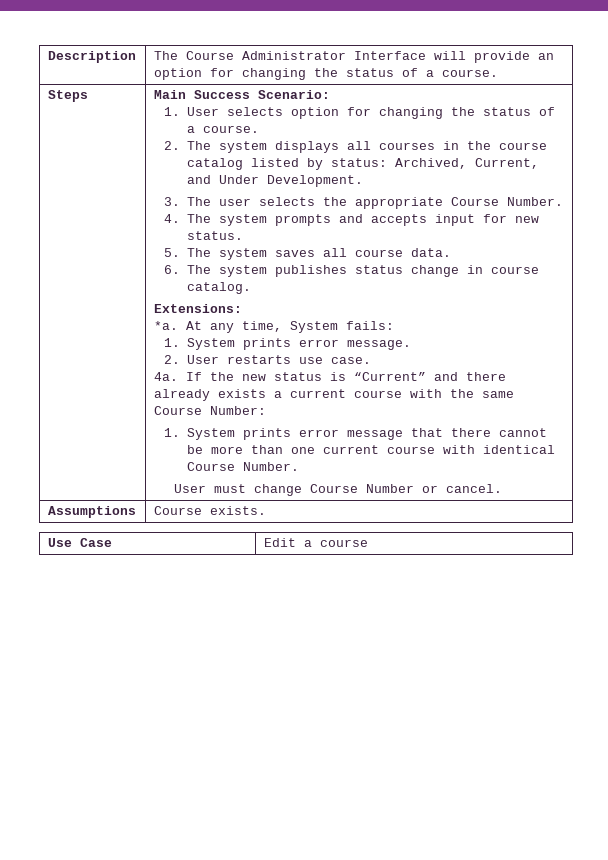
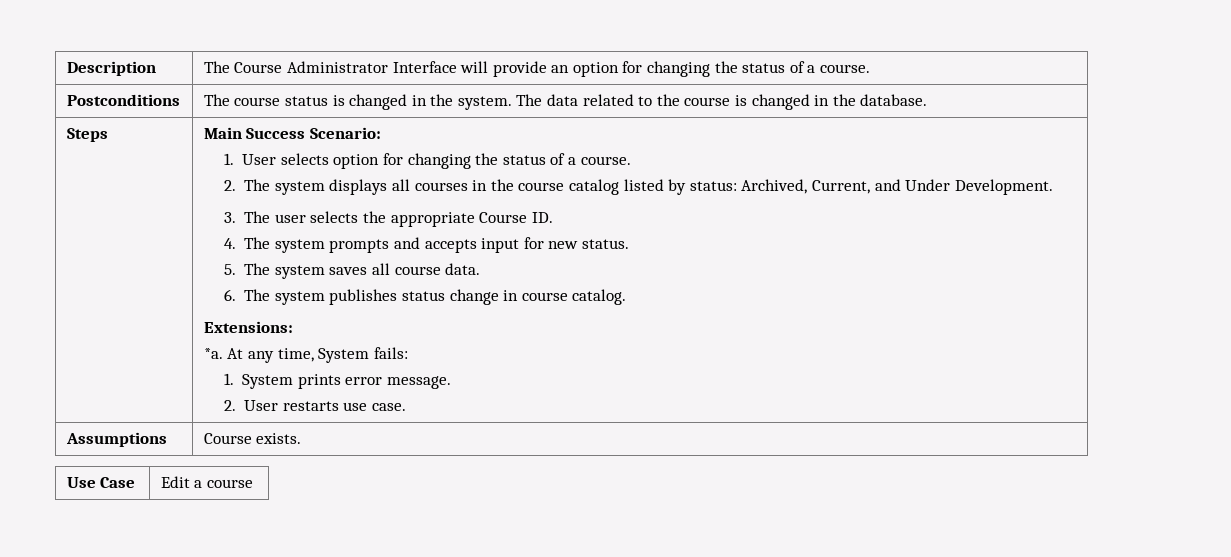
+ Postconditions | The course status is changed in the system. The data related to the course is changed in the database.
- 3. The user selects the appropriate Course Number.
+ 3. The user selects the appropriate Course ID.
- 4a. If the new status is “Current” and there already exists a current course with the same Course Number:
- 1. System prints error message that there cannot be more than one current course with identical Course Number.
- User must change Course Number or cancel.

